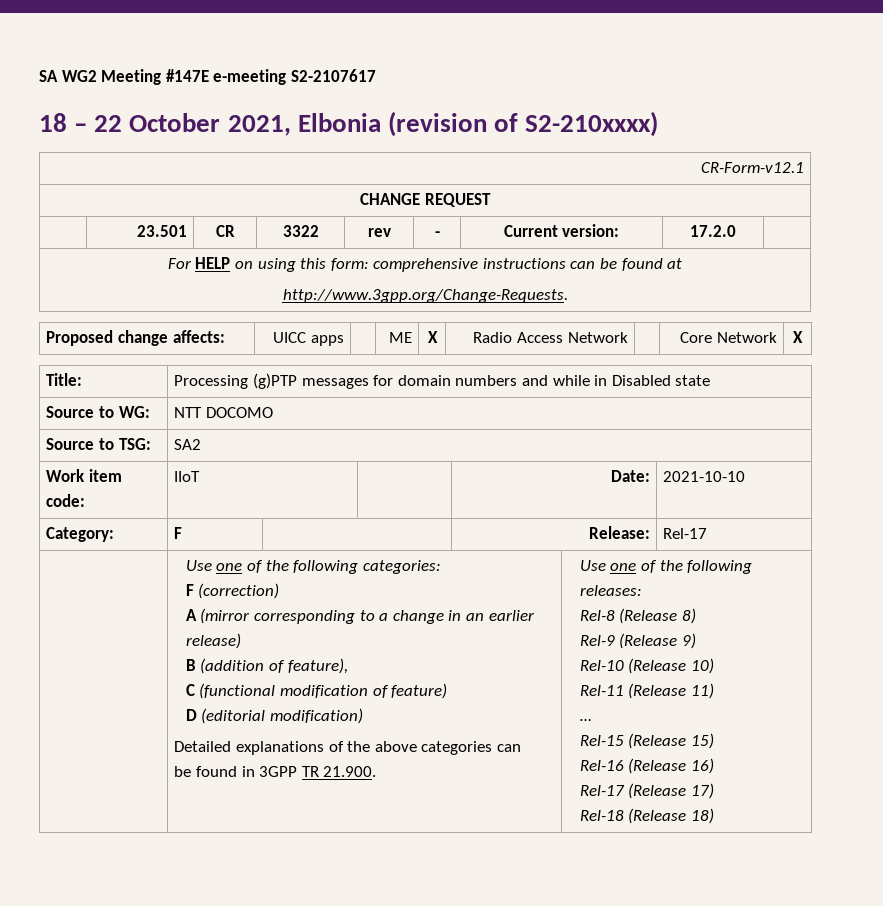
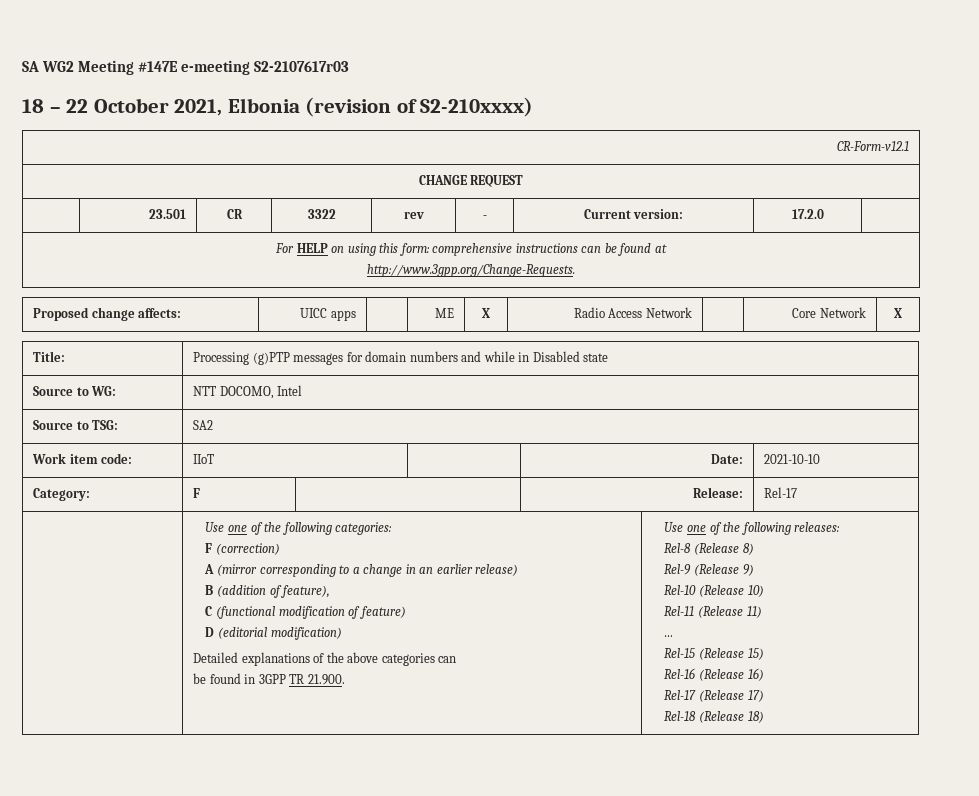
- SA WG2 Meeting #147E e-meeting S2-2107617
+ SA WG2 Meeting #147E e-meeting S2-2107617r03
- Source to WG: | NTT DOCOMO
+ Source to WG: | NTT DOCOMO, Intel

